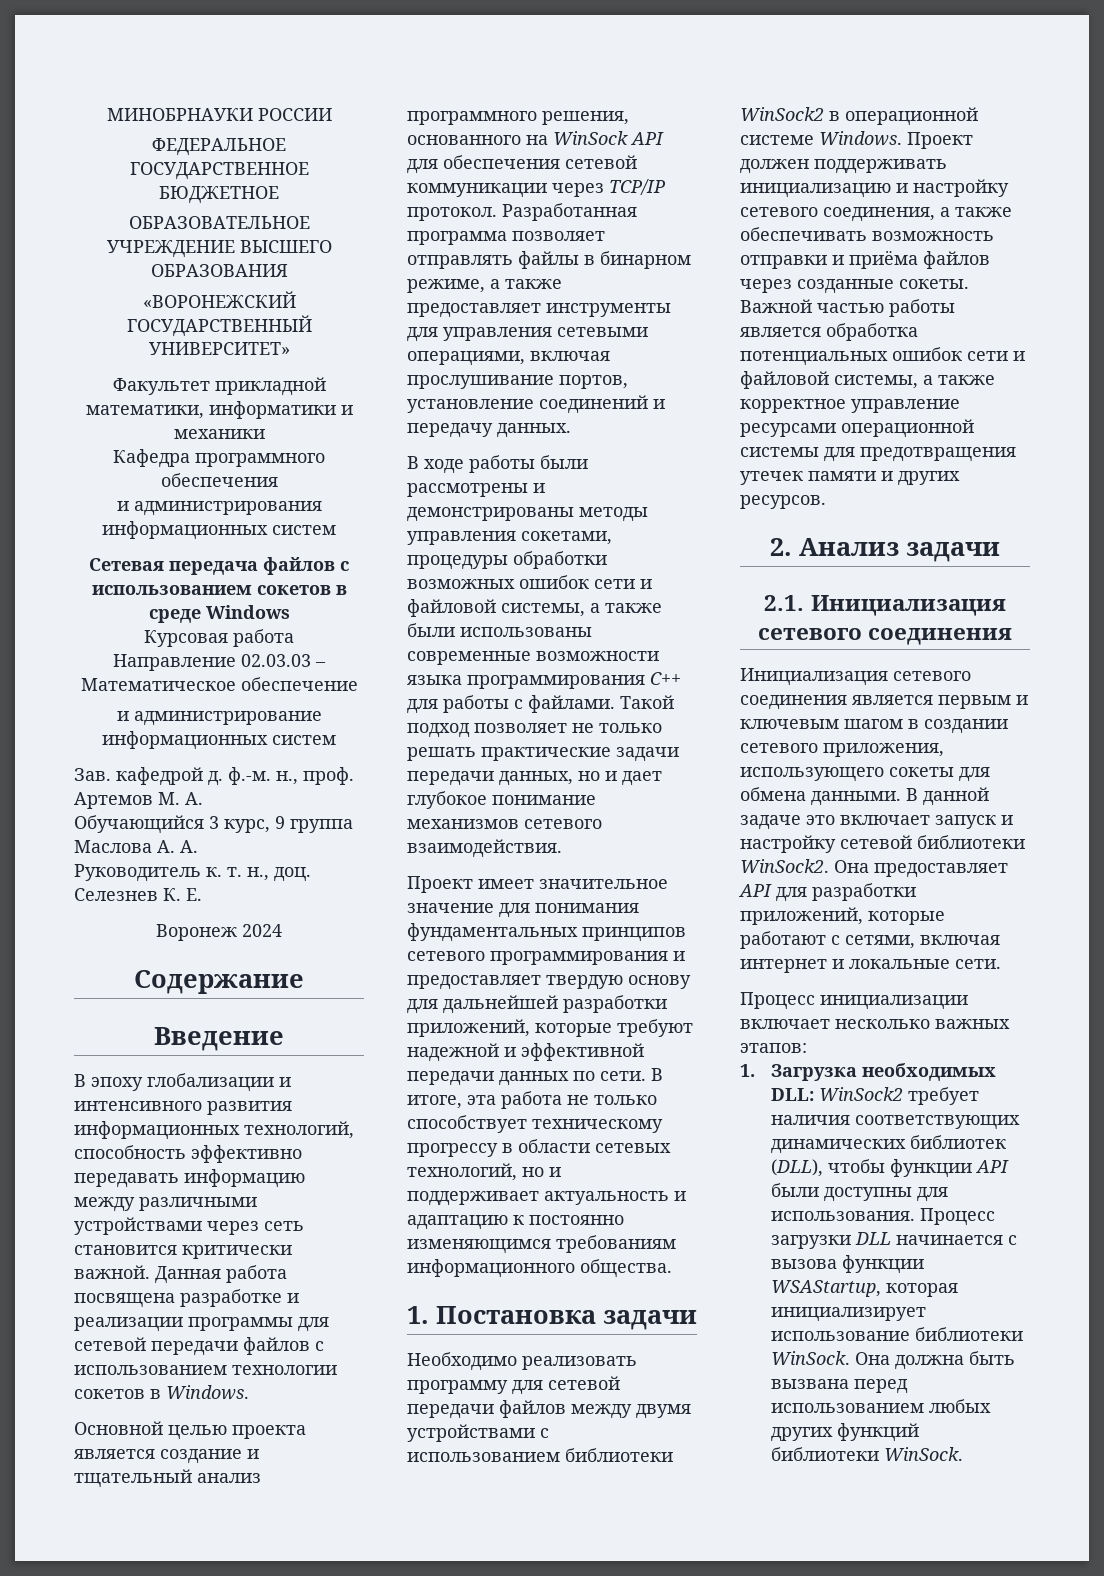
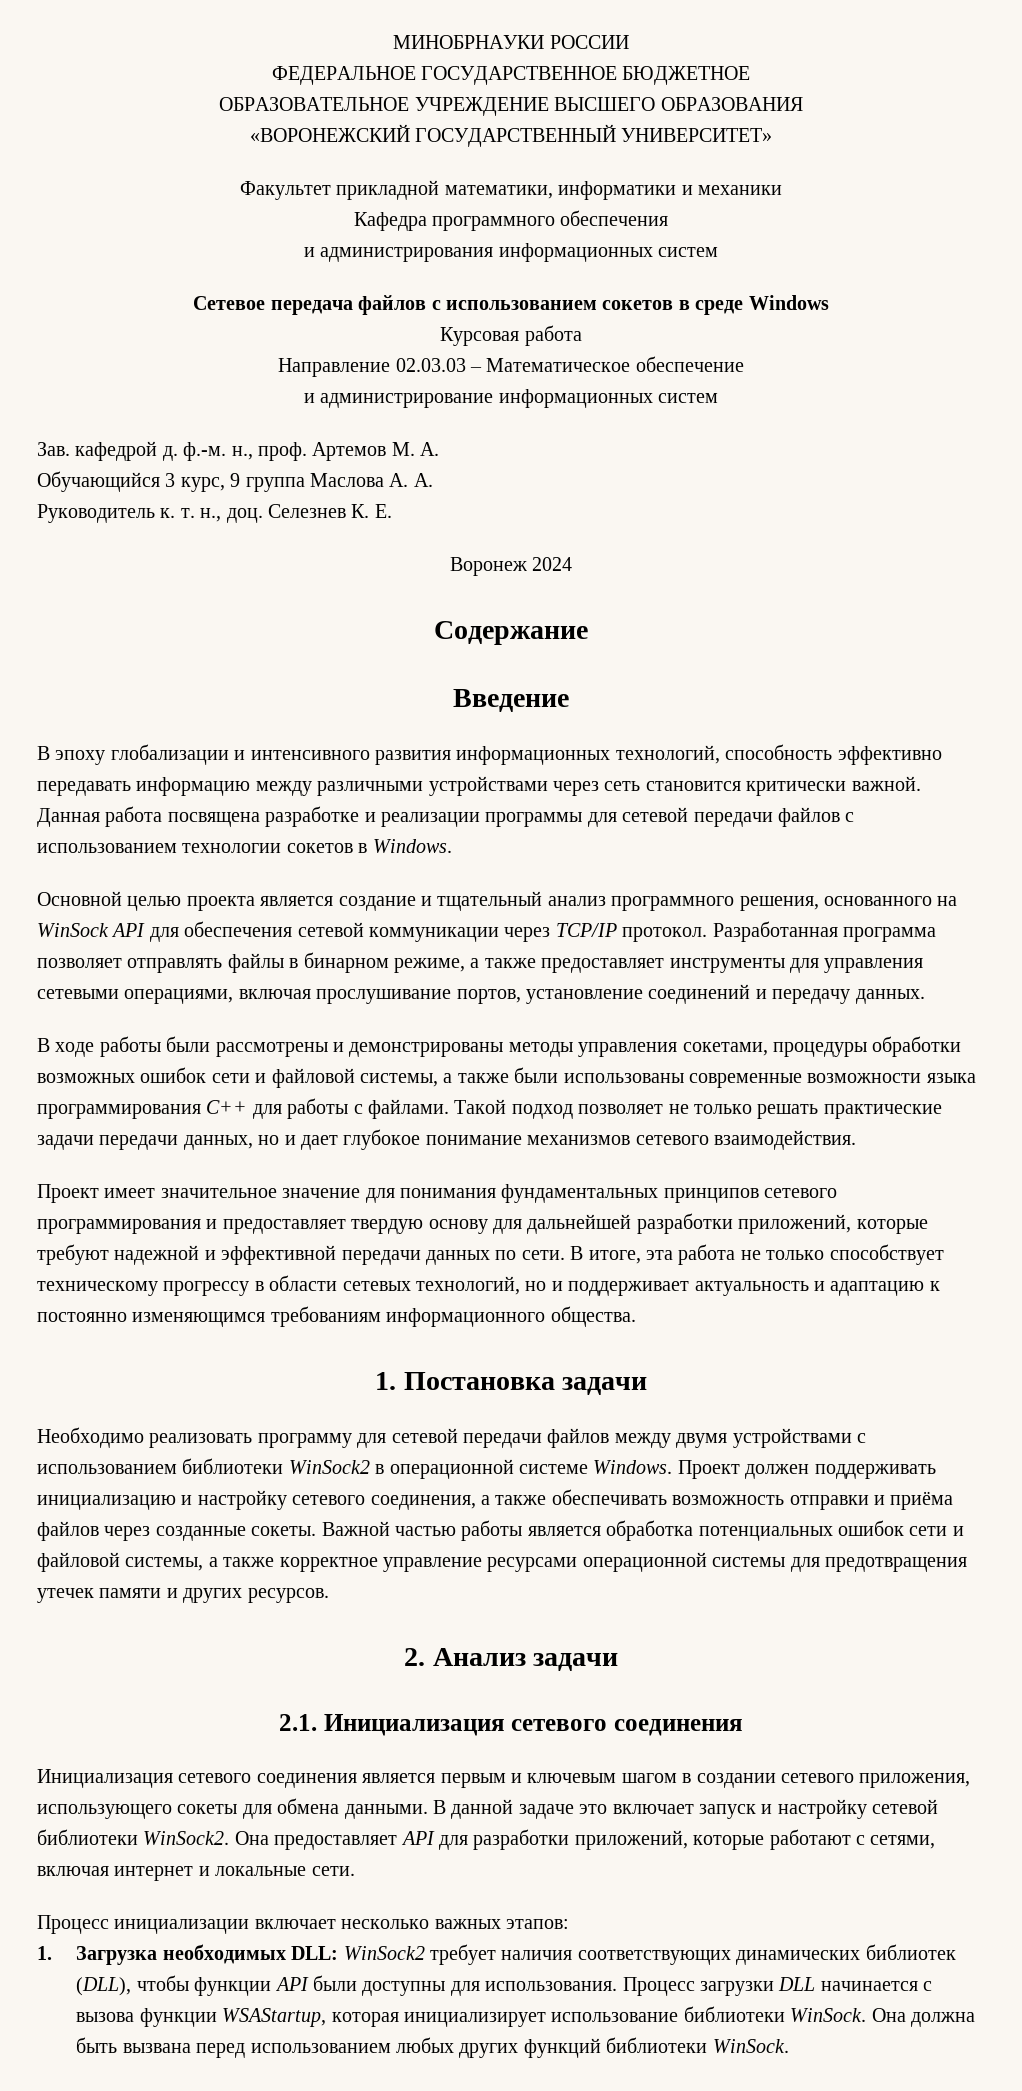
- Сетевая передача файлов с использованием сокетов в среде Windows
+ Сетевое передача файлов с использованием сокетов в среде Windows

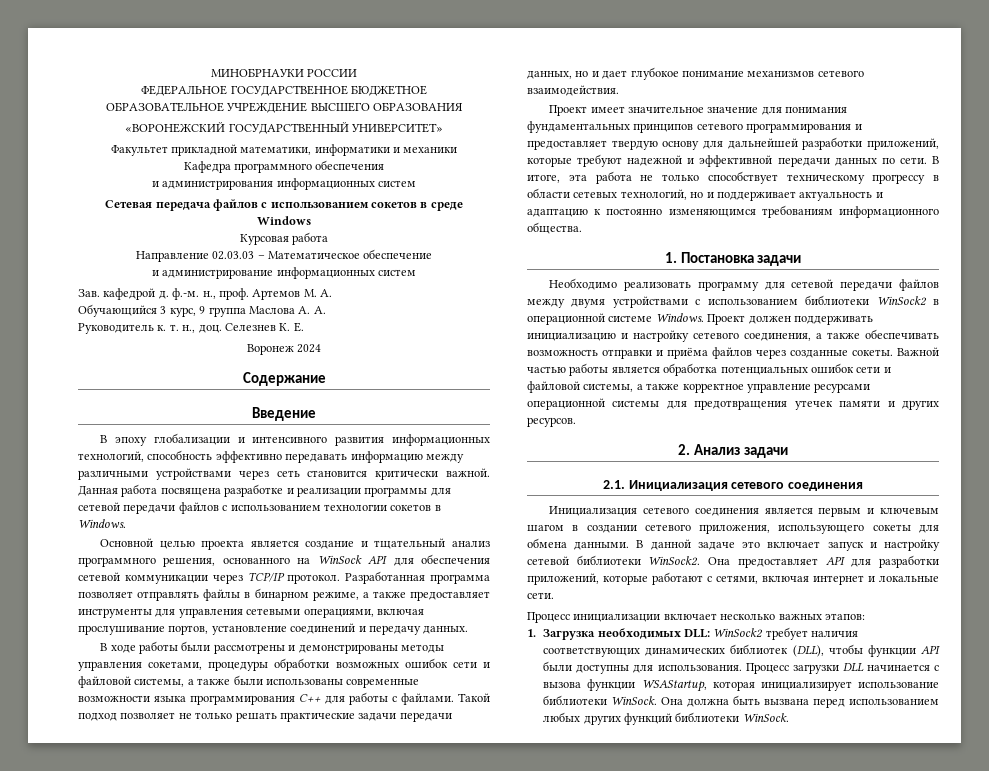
- Сетевое передача файлов с использованием сокетов в среде Windows
+ Сетевая передача файлов с использованием сокетов в среде Windows

